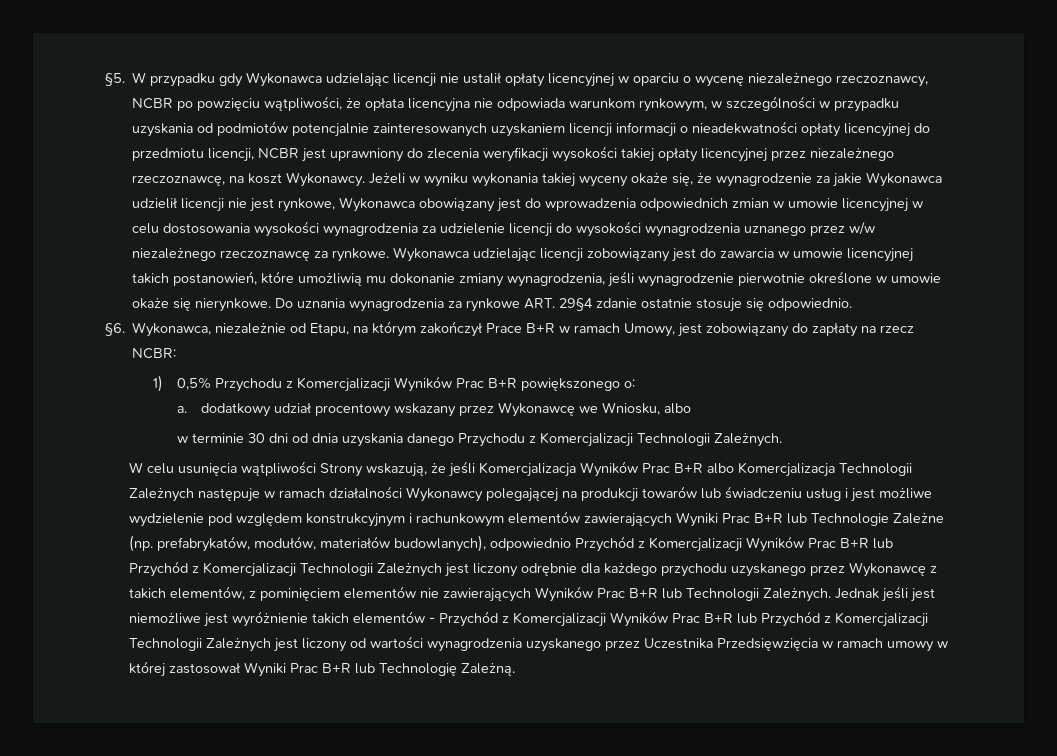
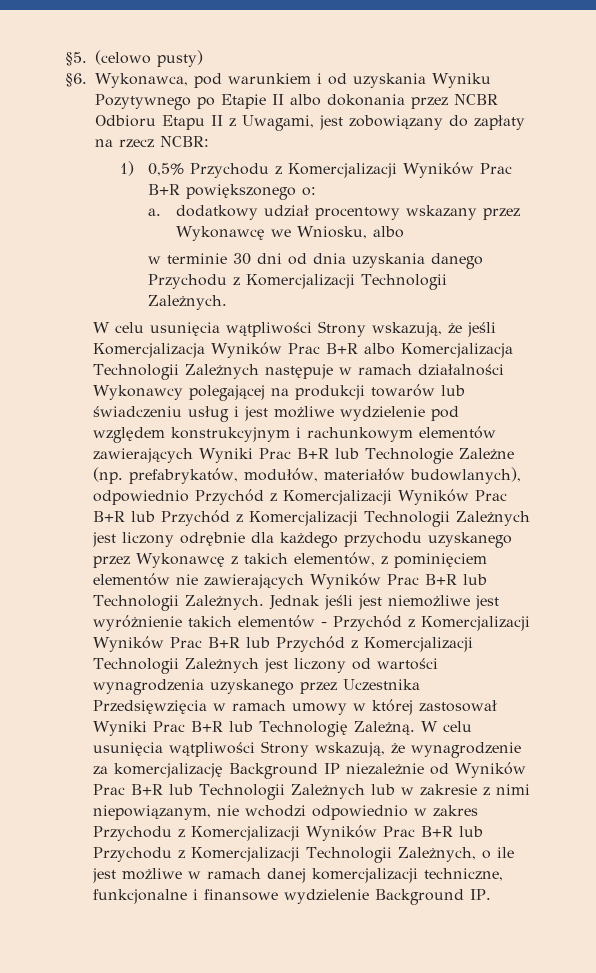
- W przypadku gdy Wykonawca udzielając licencji nie ustalił opłaty licencyjnej w oparciu o wycenę niezależnego rzeczoznawcy, NCBR po powzięciu wątpliwości, że opłata licencyjna nie odpowiada warunkom rynkowym, w szczególności w przypadku uzyskania od podmiotów potencjalnie zainteresowanych uzyskaniem licencji informacji o nieadekwatności opłaty licencyjnej do przedmiotu licencji, NCBR jest uprawniony do zlecenia weryfikacji wysokości takiej opłaty licencyjnej przez niezależnego rzeczoznawcę, na koszt Wykonawcy. Jeżeli w wyniku wykonania takiej wyceny okaże się, że wynagrodzenie za jakie Wykonawca udzielił licencji nie jest rynkowe, Wykonawca obowiązany jest do wprowadzenia odpowiednich zmian w umowie licencyjnej w celu dostosowania wysokości wynagrodzenia za udzielenie licencji do wysokości wynagrodzenia uznanego przez w/w niezależnego rzeczoznawcę za rynkowe. Wykonawca udzielając licencji zobowiązany jest do zawarcia w umowie licencyjnej takich postanowień, które umożliwią mu dokonanie zmiany wynagrodzenia, jeśli wynagrodzenie pierwotnie określone w umowie okaże się nierynkowe. Do uznania wynagrodzenia za rynkowe ART. 29§4 zdanie ostatnie stosuje się odpowiednio.
- §6. Wykonawca, niezależnie od Etapu, na którym zakończył Prace B+R w ramach Umowy, jest zobowiązany do zapłaty na rzecz NCBR:
+ (celowo pusty)
+ §6. Wykonawca, pod warunkiem i od uzyskania Wyniku Pozytywnego po Etapie II albo dokonania przez NCBR Odbioru Etapu II z Uwagami, jest zobowiązany do zapłaty na rzecz NCBR:
+ W celu usunięcia wątpliwości Strony wskazują, że wynagrodzenie za komercjalizację Background IP niezależnie od Wyników Prac B+R lub Technologii Zależnych lub w zakresie z nimi niepowiązanym, nie wchodzi odpowiednio w zakres Przychodu z Komercjalizacji Wyników Prac B+R lub Przychodu z Komercjalizacji Technologii Zależnych, o ile jest możliwe w ramach danej komercjalizacji techniczne, funkcjonalne i finansowe wydzielenie Background IP.

